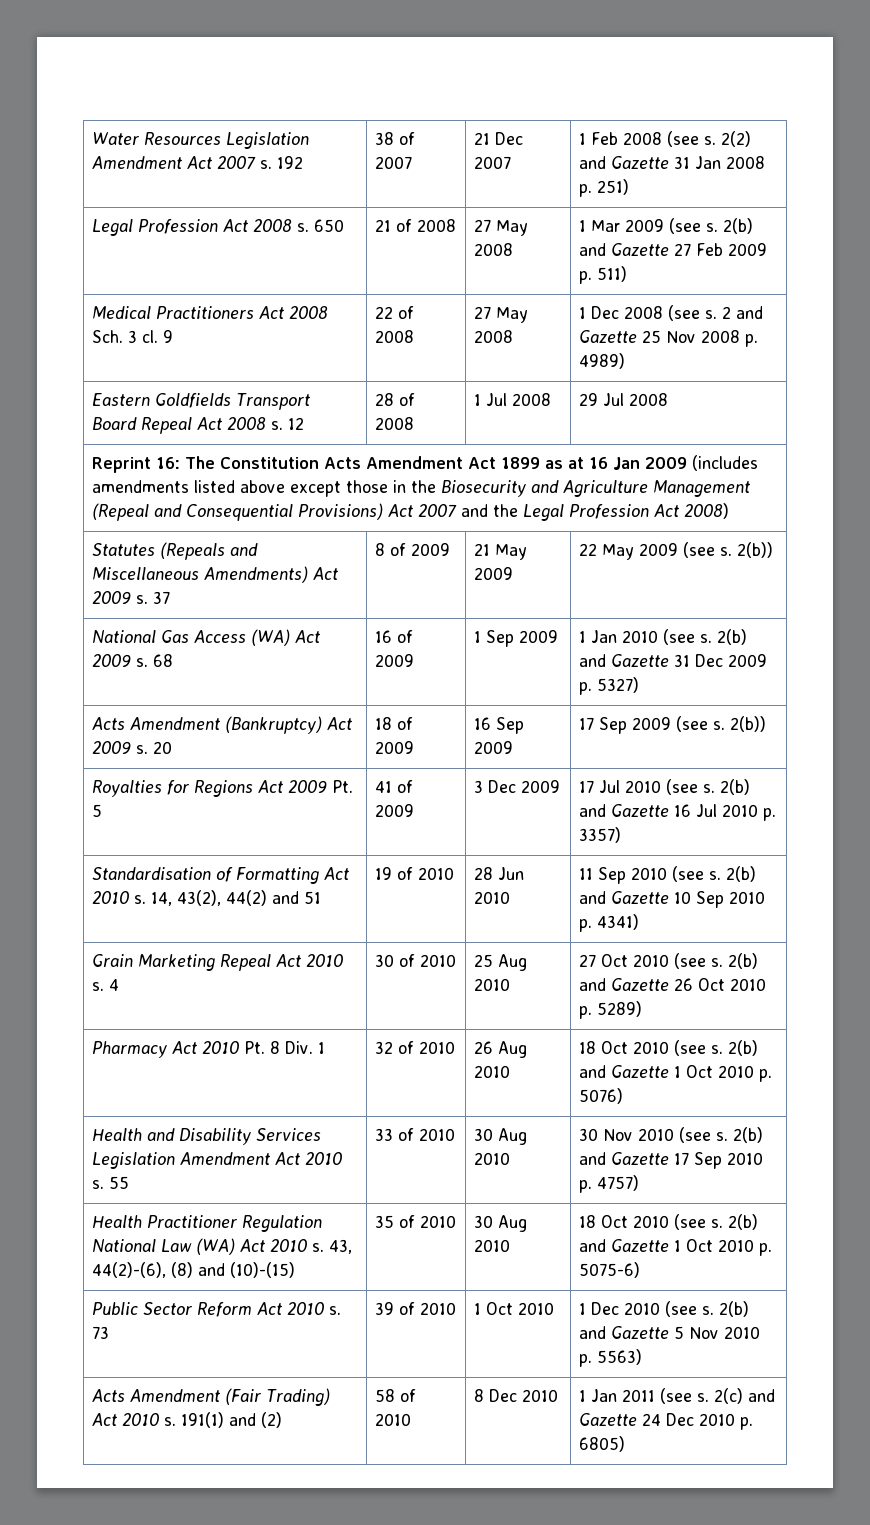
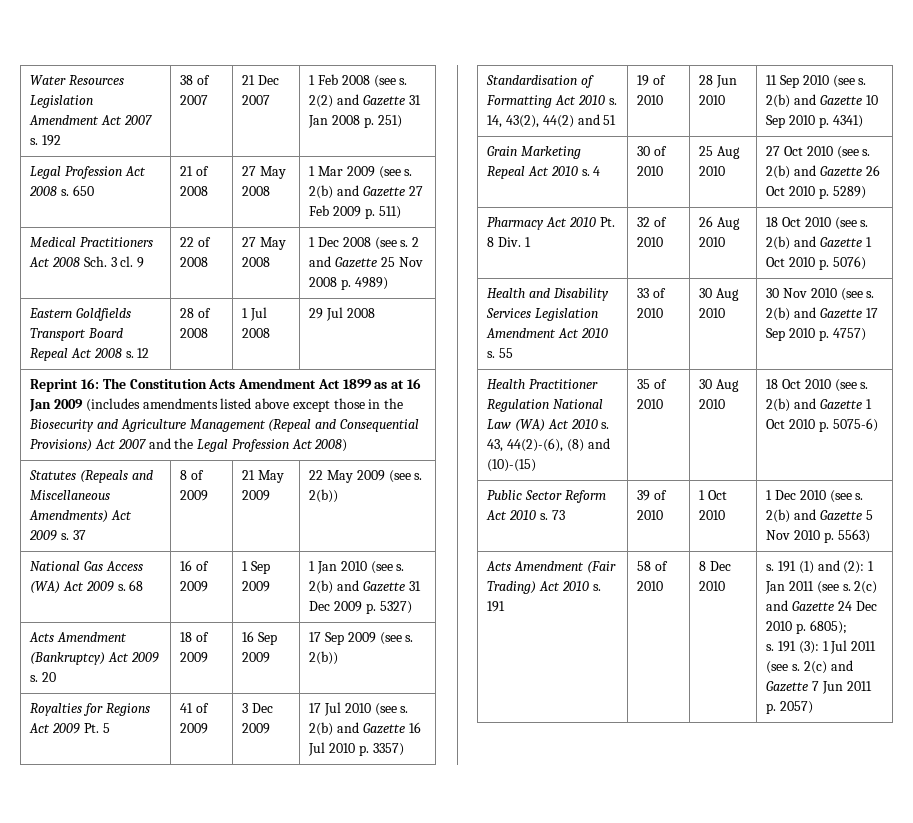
- Acts Amendment (Fair Trading) Act 2010 s. 191(1) and (2)
+ Acts Amendment (Fair Trading) Act 2010 s. 191
- 1 Jan 2011 (see s.
+ s. 191 (1) and (2): 1 Jan 2011 (see s.
- 2(c) and Gazette 24 Dec 2010 p. 6805)
+ 2(c) and Gazette 24 Dec 2010 p. 6805);
+ s. 191 (3): 1 Jul 2011 (see s. 2(c) and Gazette 7 Jun 2011 p. 2057)

